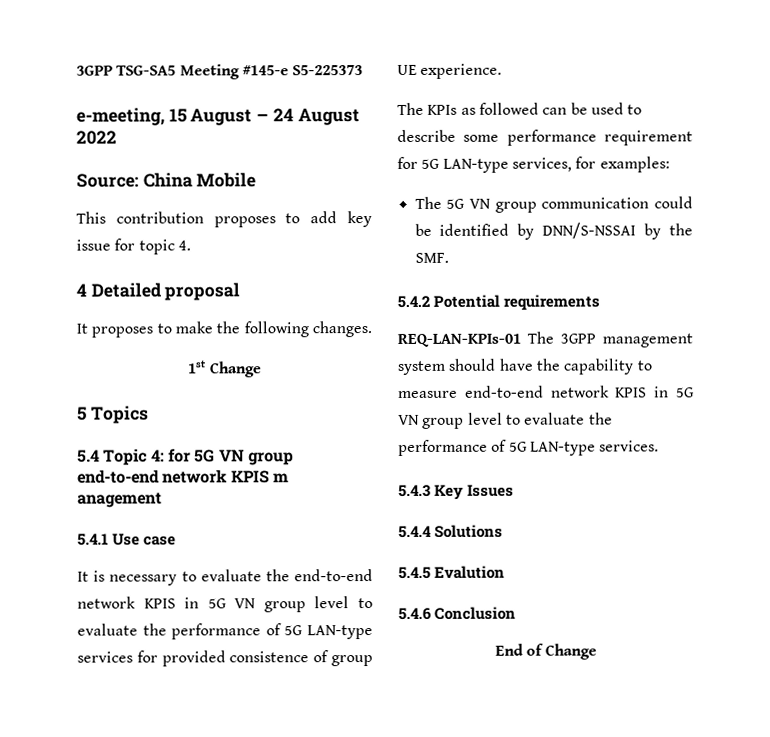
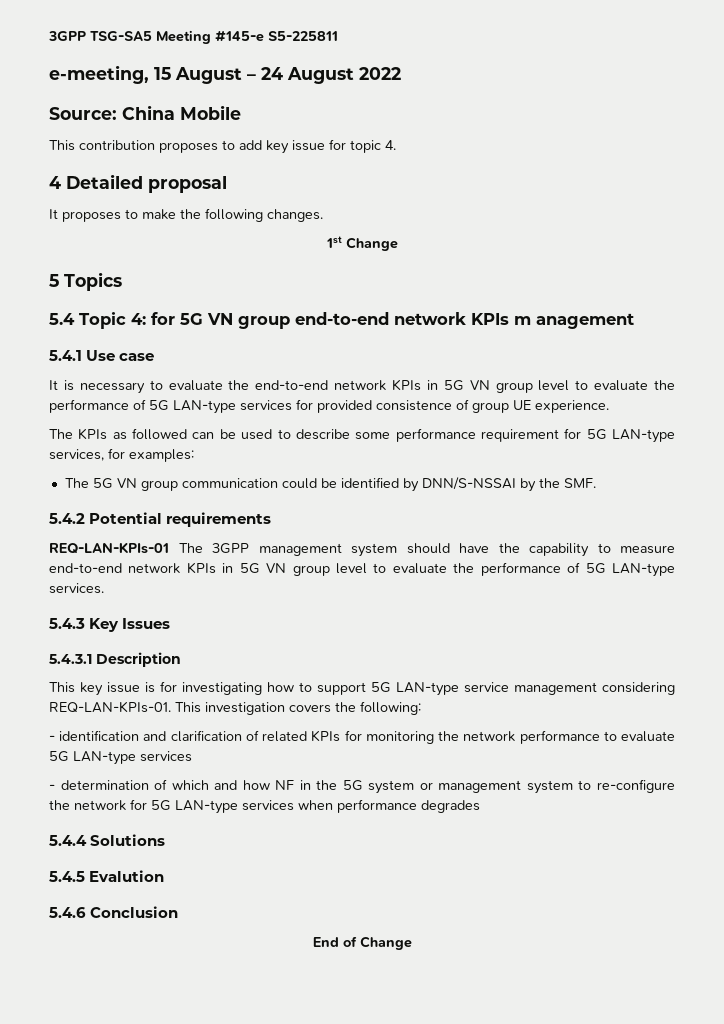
- 3GPP TSG-SA5 Meeting #145-e S5-225373
+ 3GPP TSG-SA5 Meeting #145-e S5-225811
- 5.4 Topic 4: for 5G VN group end-to-end network KPIS m anagement
+ 5.4 Topic 4: for 5G VN group end-to-end network KPIs m anagement
- It is necessary to evaluate the end-to-end network KPIS in 5G VN group level to evaluate the performance of 5G LAN-type services for provided consistence of group UE experience.
+ It is necessary to evaluate the end-to-end network KPIs in 5G VN group level to evaluate the performance of 5G LAN-type services for provided consistence of group UE experience.
- REQ-LAN-KPIs-01 The 3GPP management system should have the capability to measure end-to-end network KPIS in 5G VN group level to evaluate the performance of 5G LAN-type services.
+ REQ-LAN-KPIs-01 The 3GPP management system should have the capability to measure end-to-end network KPIs in 5G VN group level to evaluate the performance of 5G LAN-type services.
+ 5.4.3.1 Description
+ This key issue is for investigating how to support 5G LAN-type service management considering REQ-LAN-KPIs-01. This investigation covers the following:
+ - identification and clarification of related KPIs for monitoring the network performance to evaluate 5G LAN-type services
+ - determination of which and how NF in the 5G system or management system to re-configure the network for 5G LAN-type services when performance degrades

